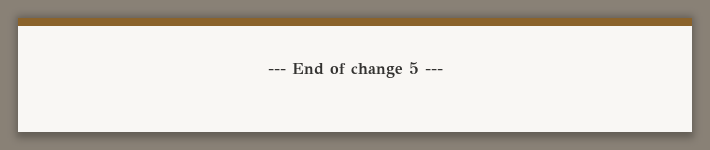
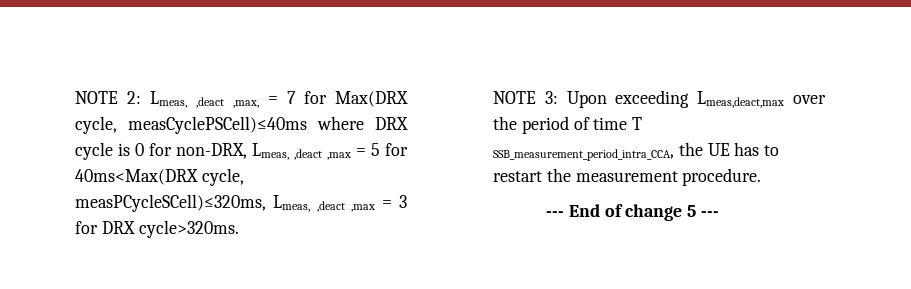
+ NOTE 2: Lmeas, ,deact ,max, = 7 for Max(DRX cycle, measCyclePSCell)≤40ms where DRX cycle is 0 for non-DRX, Lmeas, ,deact ,max = 5 for 40ms<Max(DRX cycle, measPCycleSCell)≤320ms, Lmeas, ,deact ,max = 3 for DRX cycle>320ms.
+ NOTE 3: Upon exceeding Lmeas,deact,max over the period of time T SSB_measurement_period_intra_CCA, the UE has to restart the measurement procedure.

